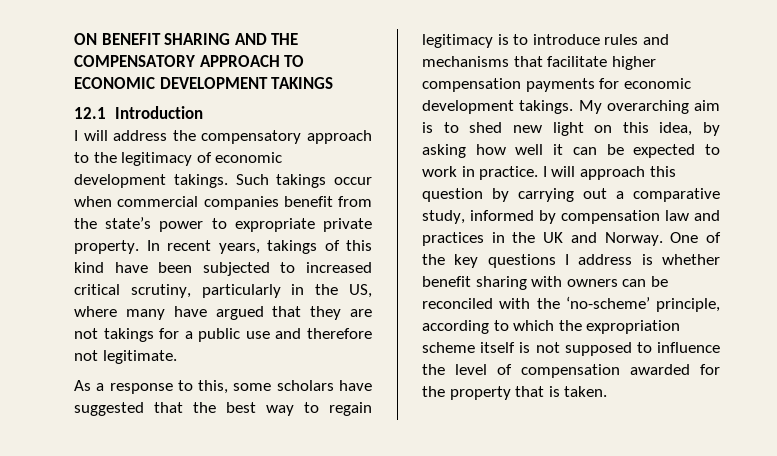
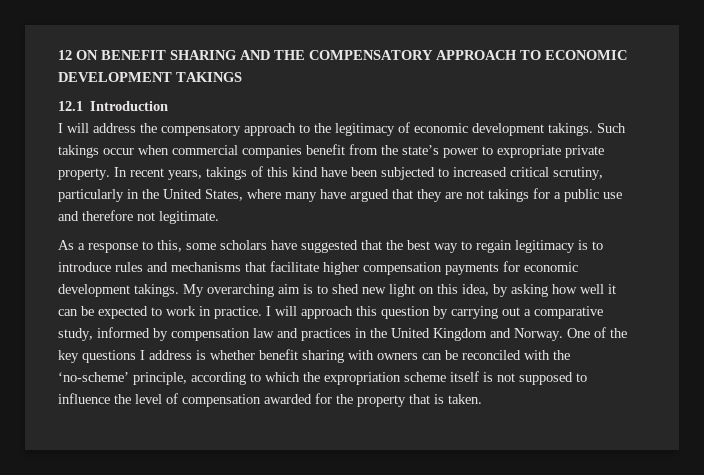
- ON BENEFIT SHARING AND THE COMPENSATORY APPROACH TO ECONOMIC DEVELOPMENT TAKINGS
+ 12 ON BENEFIT SHARING AND THE COMPENSATORY APPROACH TO ECONOMIC DEVELOPMENT TAKINGS
- In recent years, takings of this kind have been subjected to increased critical scrutiny, particularly in the US, where many have argued that they are not takings for a public use and therefore not legitimate.
+ In recent years, takings of this kind have been subjected to increased critical scrutiny, particularly in the United States, where many have argued that they are not takings for a public use and therefore not legitimate.
- I will approach this question by carrying out a comparative study, informed by compensation law and practices in the UK and Norway.
+ I will approach this question by carrying out a comparative study, informed by compensation law and practices in the United Kingdom and Norway.

